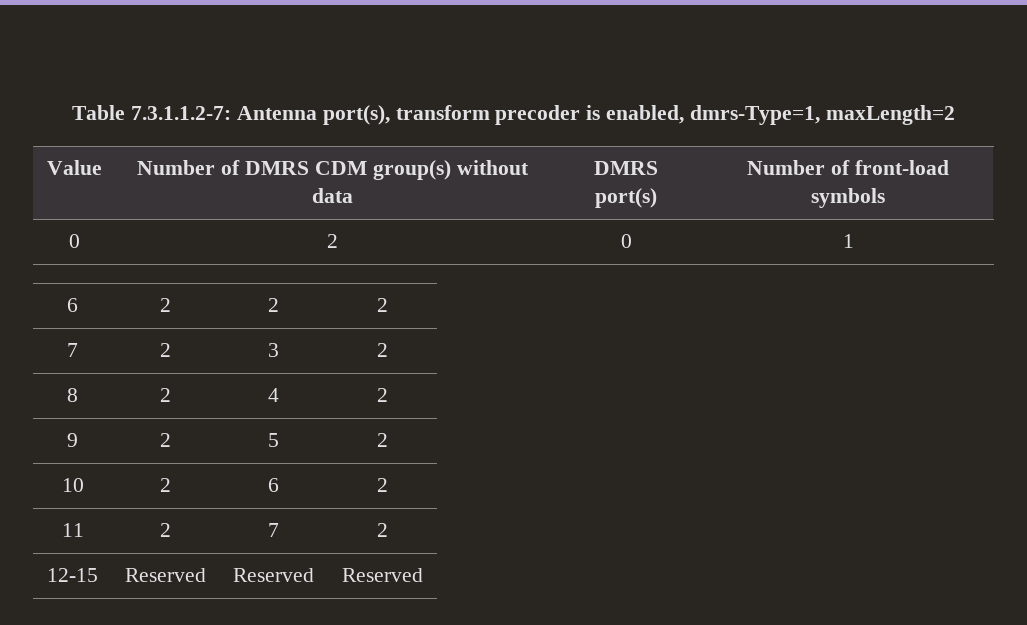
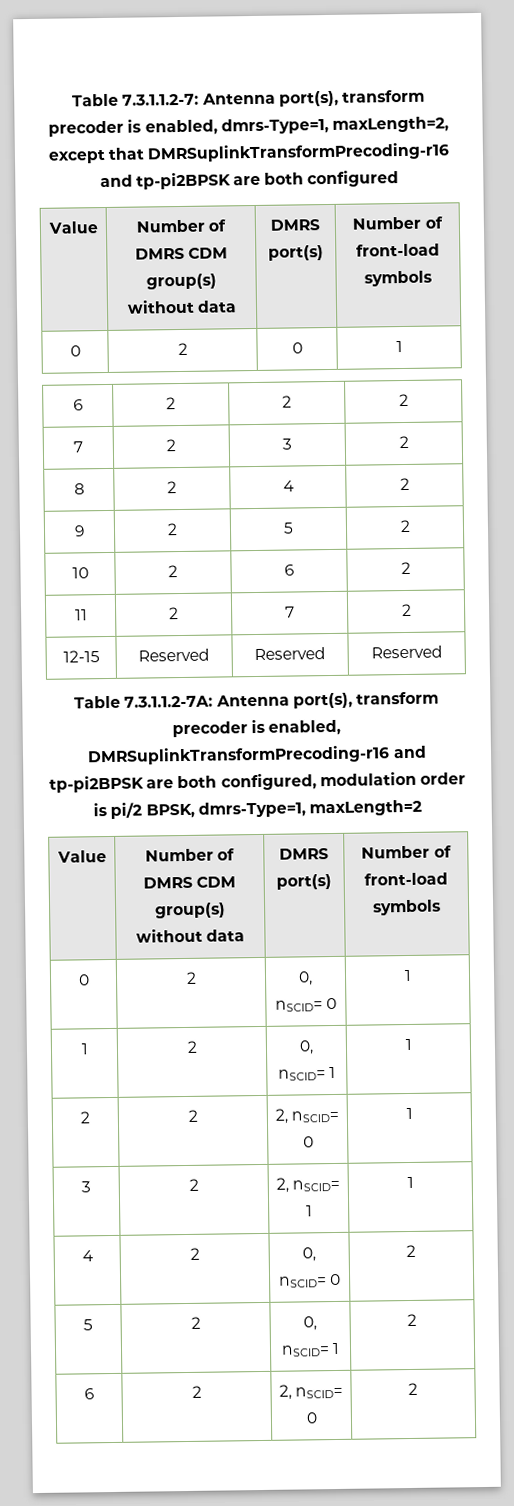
- Table 7.3.1.1.2-7: Antenna port(s), transform precoder is enabled, dmrs-Type=1, maxLength=2
+ Table 7.3.1.1.2-7: Antenna port(s), transform precoder is enabled, dmrs-Type=1, maxLength=2, except that DMRSuplinkTransformPrecoding-r16 and tp-pi2BPSK are both configured
+ Table 7.3.1.1.2-7A: Antenna port(s), transform precoder is enabled, DMRSuplinkTransformPrecoding-r16 and tp-pi2BPSK are both configured, modulation order is pi/2 BPSK, dmrs-Type=1, maxLength=2
+ Value | Number of DMRS CDM group(s) without data | DMRS port(s) | Number of front-load symbols
+ 0 | 2 | 0, nSCID= 0 | 1
+ 1 | 2 | 0, nSCID= 1 | 1
+ 2 | 2 | 2, nSCID= 0 | 1
+ 3 | 2 | 2, nSCID= 1 | 1
+ 4 | 2 | 0, nSCID= 0 | 2
+ 5 | 2 | 0, nSCID= 1 | 2
+ 6 | 2 | 2, nSCID= 0 | 2

